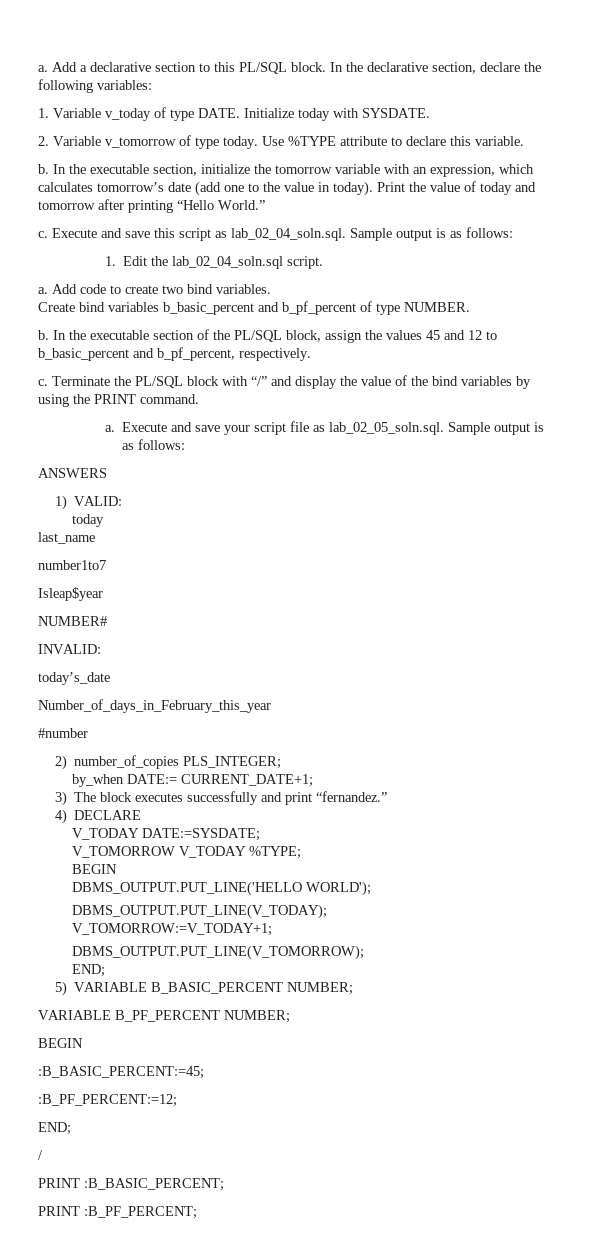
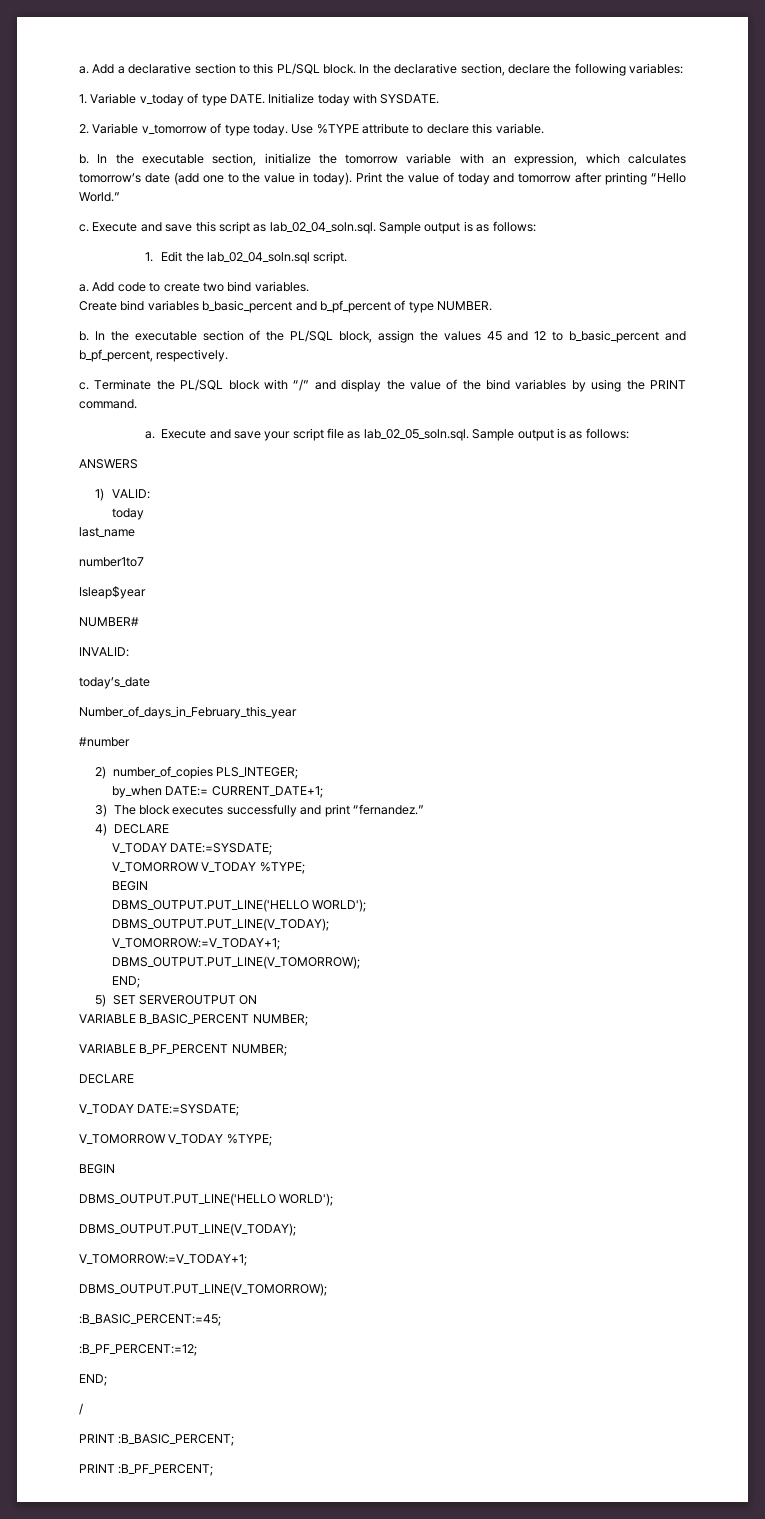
- 5) VARIABLE B_BASIC_PERCENT NUMBER;
+ 5) SET SERVEROUTPUT ON
+ VARIABLE B_BASIC_PERCENT NUMBER;
  VARIABLE B_PF_PERCENT NUMBER;
+ DECLARE
+ V_TODAY DATE:=SYSDATE;
+ V_TOMORROW V_TODAY %TYPE;
  BEGIN
+ DBMS_OUTPUT.PUT_LINE('HELLO WORLD');
+ DBMS_OUTPUT.PUT_LINE(V_TODAY);
+ V_TOMORROW:=V_TODAY+1;
+ DBMS_OUTPUT.PUT_LINE(V_TOMORROW);

